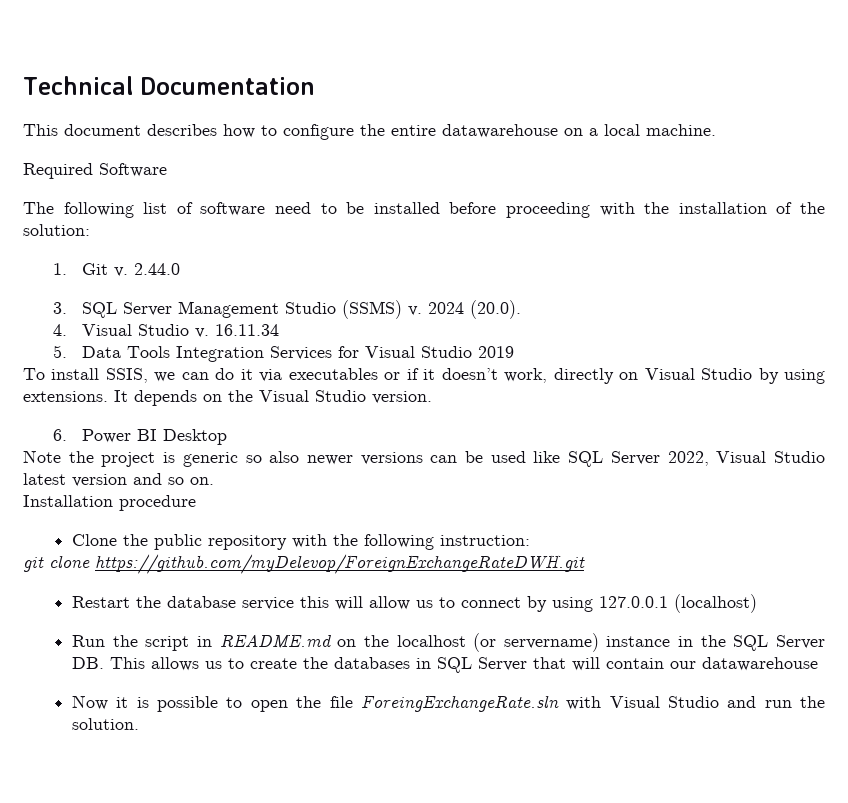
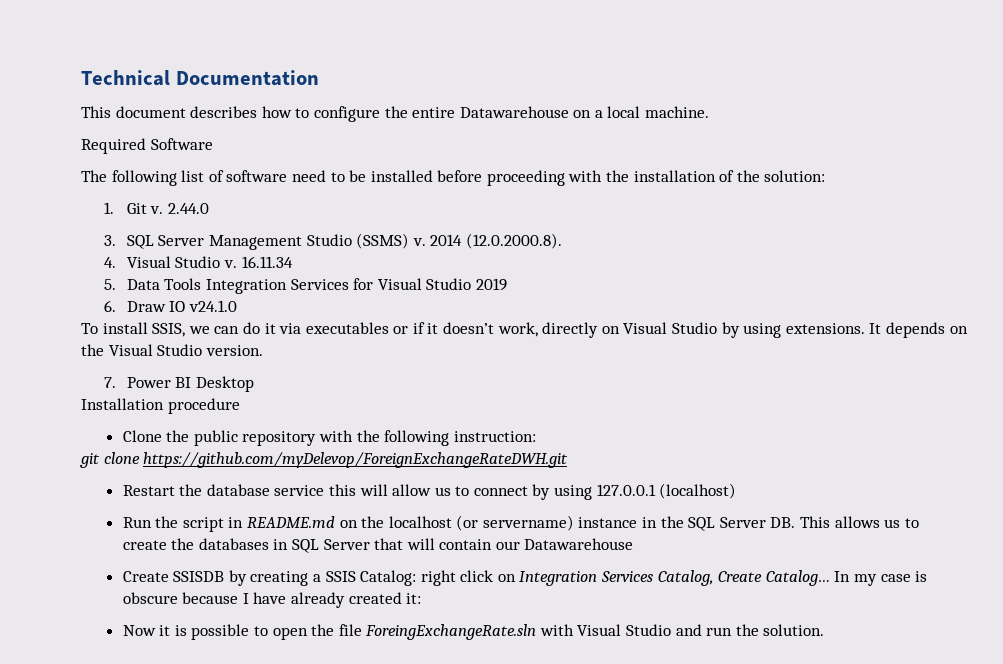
- This document describes how to configure the entire datawarehouse on a local machine.
+ This document describes how to configure the entire Datawarehouse on a local machine.
- 2024 (20.0).
+ 2014 (12.0.2000.8).
+ 6. Draw IO v24.1.0
- 6. Power BI Desktop
+ 7. Power BI Desktop
- Note the project is generic so also newer versions can be used like SQL Server 2022, Visual Studio latest version and so on.
- Run the script in README.md on the localhost (or servername) instance in the SQL Server DB. This allows us to create the databases in SQL Server that will contain our datawarehouse
+ Run the script in README.md on the localhost (or servername) instance in the SQL Server DB. This allows us to create the databases in SQL Server that will contain our Datawarehouse
+ Create SSISDB by creating a SSIS Catalog: right click on Integration Services Catalog, Create Catalog… In my case is obscure because I have already created it:

